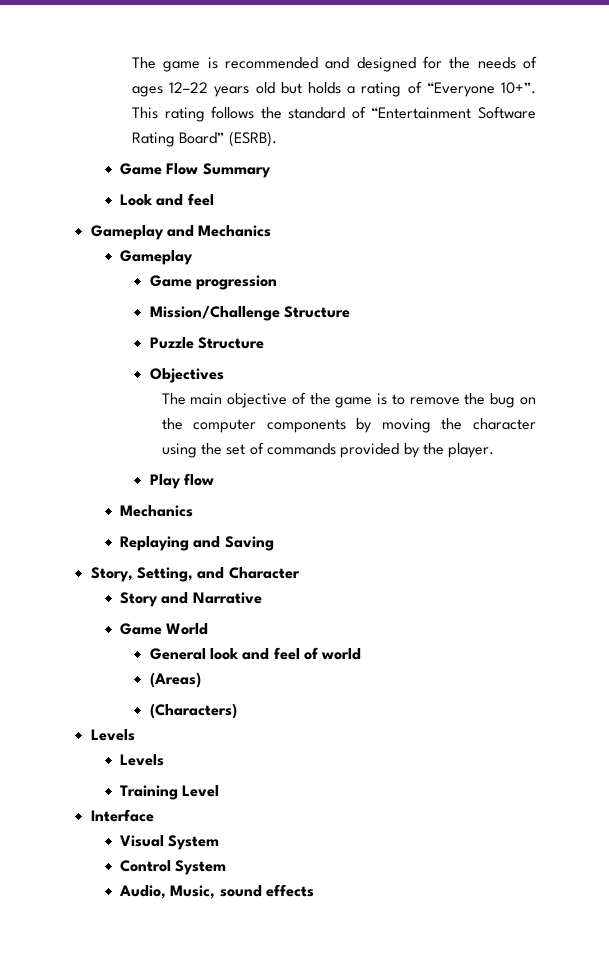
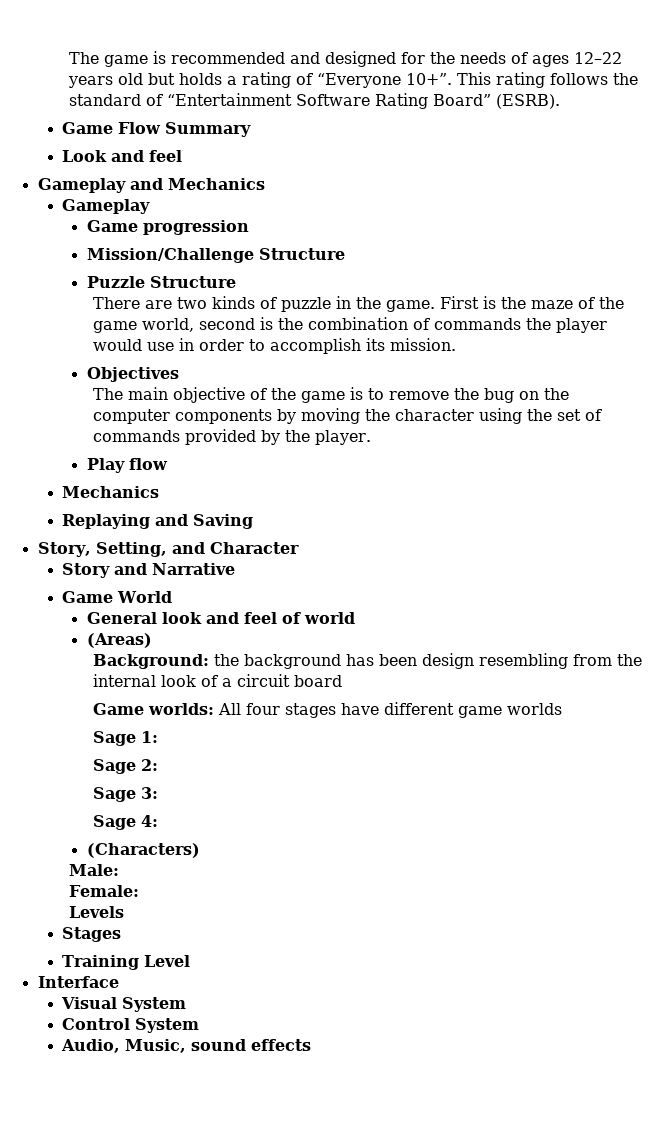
+ There are two kinds of puzzle in the game. First is the maze of the game world, second is the combination of commands the player would use in order to accomplish its mission.
+ Background: the background has been design resembling from the internal look of a circuit board
+ Game worlds: All four stages have different game worlds
+ Sage 1:
+ Sage 2:
+ Sage 3:
+ Sage 4:
  (Characters)
+ Male:
+ Female:
  Levels
- Levels
+ Stages

